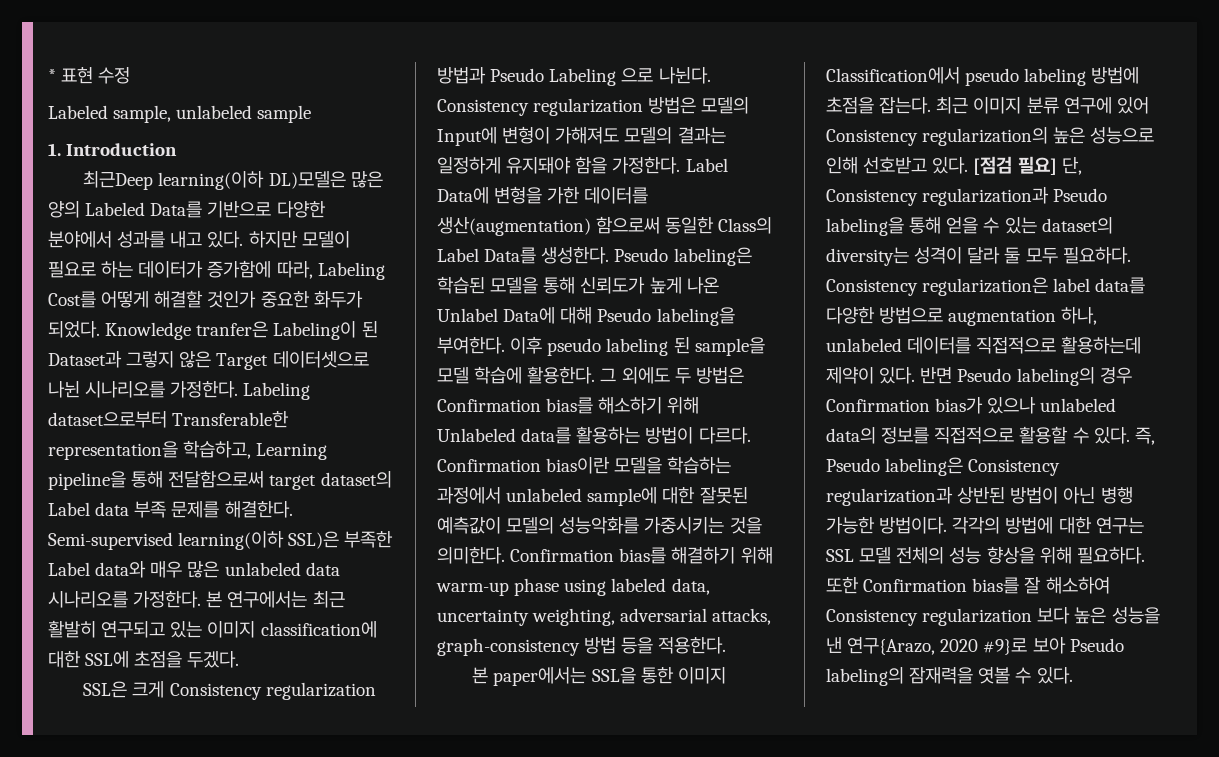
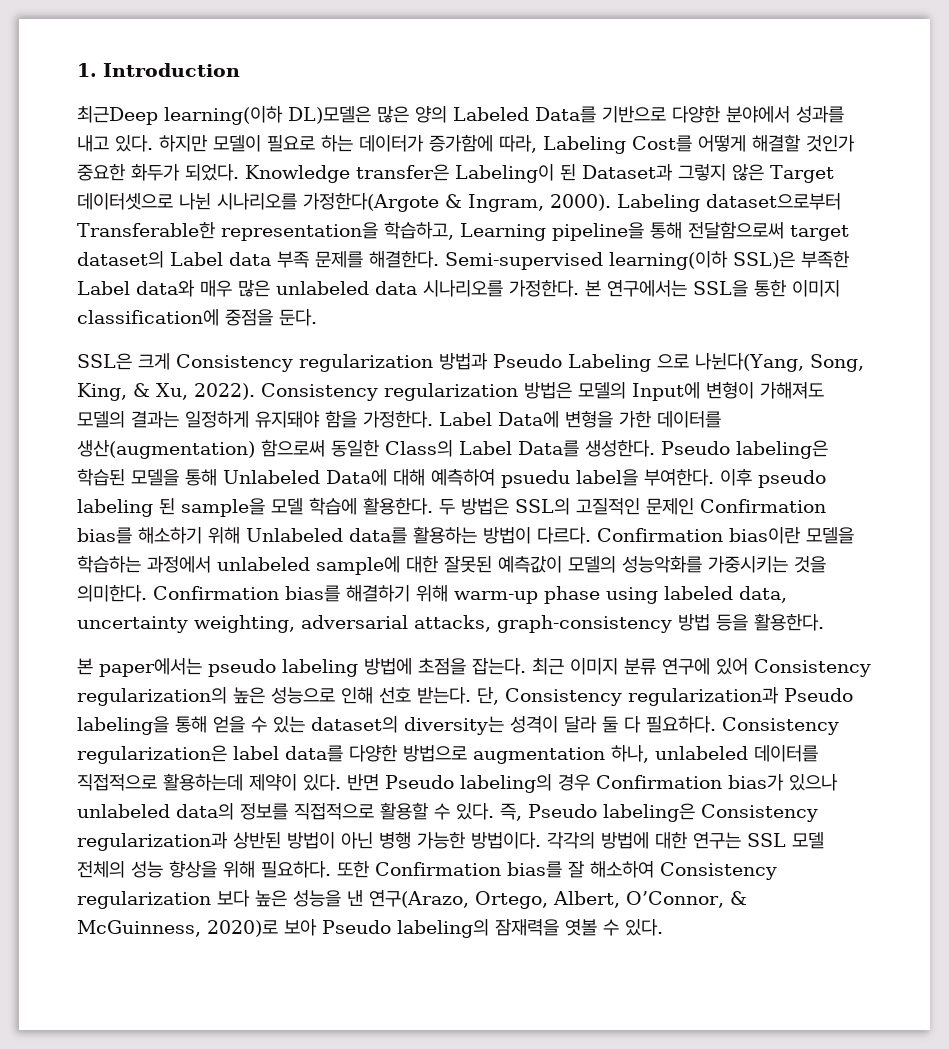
- * 표현 수정
- Labeled sample, unlabeled sample
- Knowledge tranfer은 Labeling이 된 Dataset과 그렇지 않은 Target 데이터셋으로 나뉜 시나리오를 가정한다.
+ Knowledge transfer은 Labeling이 된 Dataset과 그렇지 않은 Target 데이터셋으로 나뉜 시나리오를 가정한다(Argote & Ingram, 2000).
- 본 연구에서는 최근 활발히 연구되고 있는 이미지 classification에 대한 SSL에 초점을 두겠다.
+ 본 연구에서는 SSL을 통한 이미지 classification에 중점을 둔다.
- SSL은 크게 Consistency regularization 방법과 Pseudo Labeling 으로 나뉜다.
+ SSL은 크게 Consistency regularization 방법과 Pseudo Labeling 으로 나뉜다(Yang, Song, King, & Xu, 2022).
- Pseudo labeling은 학습된 모델을 통해 신뢰도가 높게 나온 Unlabel Data에 대해 Pseudo labeling을 부여한다.
+ Pseudo labeling은 학습된 모델을 통해 Unlabeled Data에 대해 예측하여 psuedu label을 부여한다.
- 그 외에도 두 방법은 Confirmation bias를 해소하기 위해 Unlabeled data를 활용하는 방법이 다르다.
+ 두 방법은 SSL의 고질적인 문제인 Confirmation bias를 해소하기 위해 Unlabeled data를 활용하는 방법이 다르다.
- Confirmation bias를 해결하기 위해 warm-up phase using labeled data, uncertainty weighting, adversarial attacks, graph-consistency 방법 등을 적용한다.
+ Confirmation bias를 해결하기 위해 warm-up phase using labeled data, uncertainty weighting, adversarial attacks, graph-consistency 방법 등을 활용한다.
- 본 paper에서는 SSL을 통한 이미지 Classification에서 pseudo labeling 방법에 초점을 잡는다.
+ 본 paper에서는 pseudo labeling 방법에 초점을 잡는다.
- 최근 이미지 분류 연구에 있어 Consistency regularization의 높은 성능으로 인해 선호받고 있다. [점검 필요] 단, Consistency regularization과 Pseudo labeling을 통해 얻을 수 있는 dataset의 diversity는 성격이 달라 둘 모두 필요하다.
+ 최근 이미지 분류 연구에 있어 Consistency regularization의 높은 성능으로 인해 선호 받는다. 단, Consistency regularization과 Pseudo labeling을 통해 얻을 수 있는 dataset의 diversity는 성격이 달라 둘 다 필요하다.
- 또한 Confirmation bias를 잘 해소하여 Consistency regularization 보다 높은 성능을 낸 연구{Arazo, 2020 #9}로 보아 Pseudo labeling의 잠재력을 엿볼 수 있다.
+ 또한 Confirmation bias를 잘 해소하여 Consistency regularization 보다 높은 성능을 낸 연구(Arazo, Ortego, Albert, O’Connor, & McGuinness, 2020)로 보아 Pseudo labeling의 잠재력을 엿볼 수 있다.

